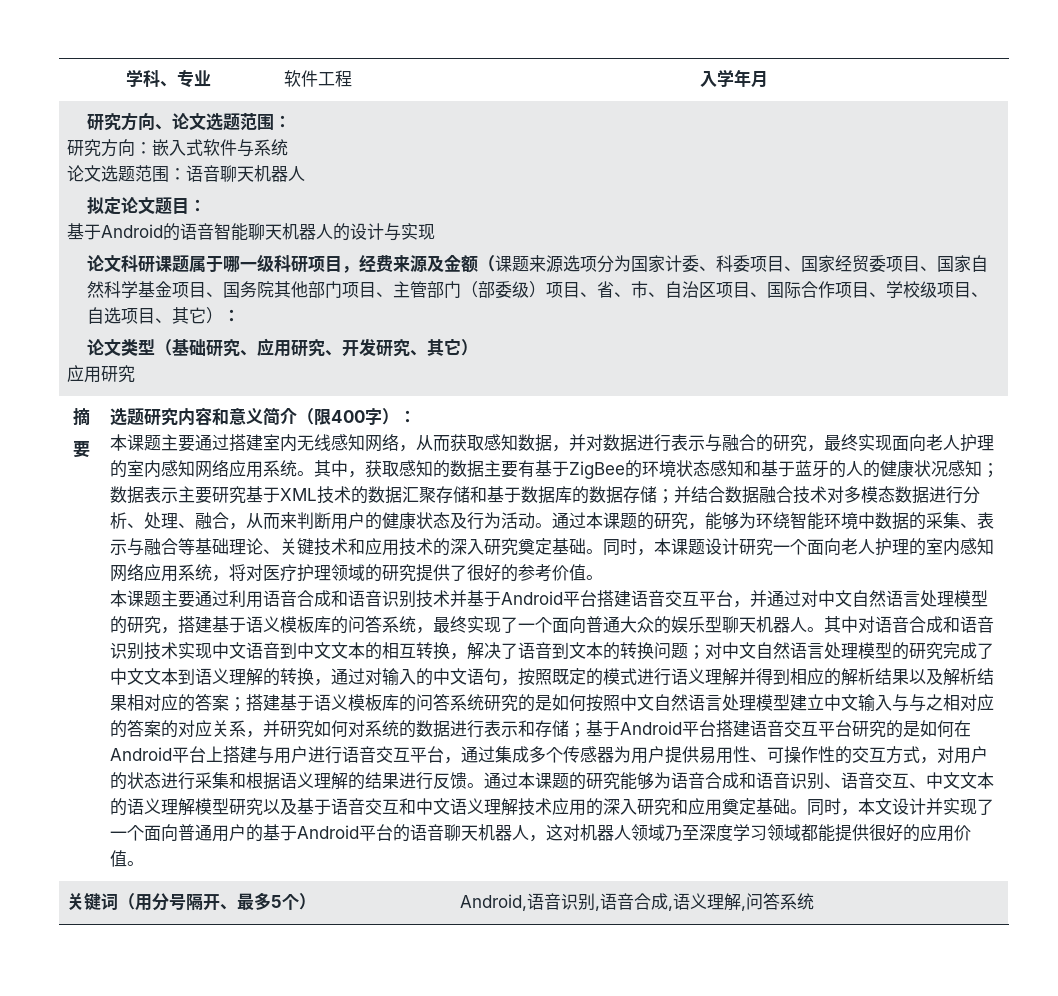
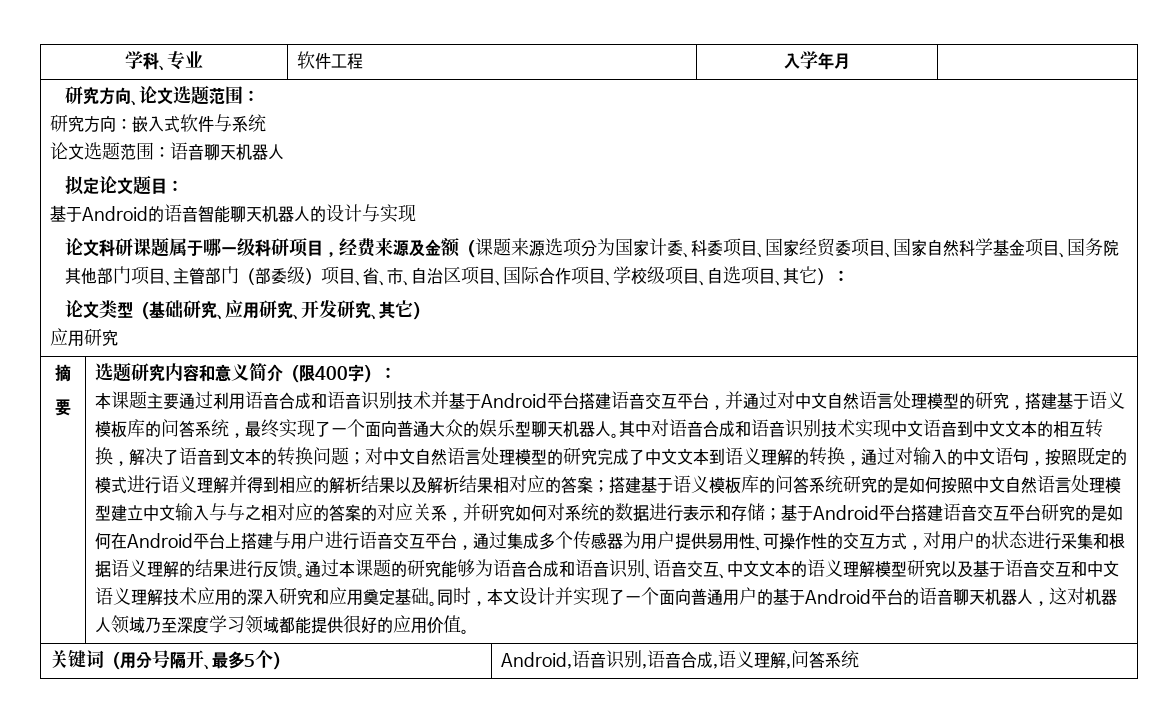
- 本课题主要通过搭建室内无线感知网络，从而获取感知数据，并对数据进行表示与融合的研究，最终实现面向老人护理的室内感知网络应用系统。其中，获取感知的数据主要有基于ZigBee的环境状态感知和基于蓝牙的人的健康状况感知；数据表示主要研究基于XML技术的数据汇聚存储和基于数据库的数据存储；并结合数据融合技术对多模态数据进行分析、处理、融合，从而来判断用户的健康状态及行为活动。通过本课题的研究，能够为环绕智能环境中数据的采集、表示与融合等基础理论、关键技术和应用技术的深入研究奠定基础。同时，本课题设计研究一个面向老人护理的室内感知网络应用系统，将对医疗护理领域的研究提供了很好的参考价值。

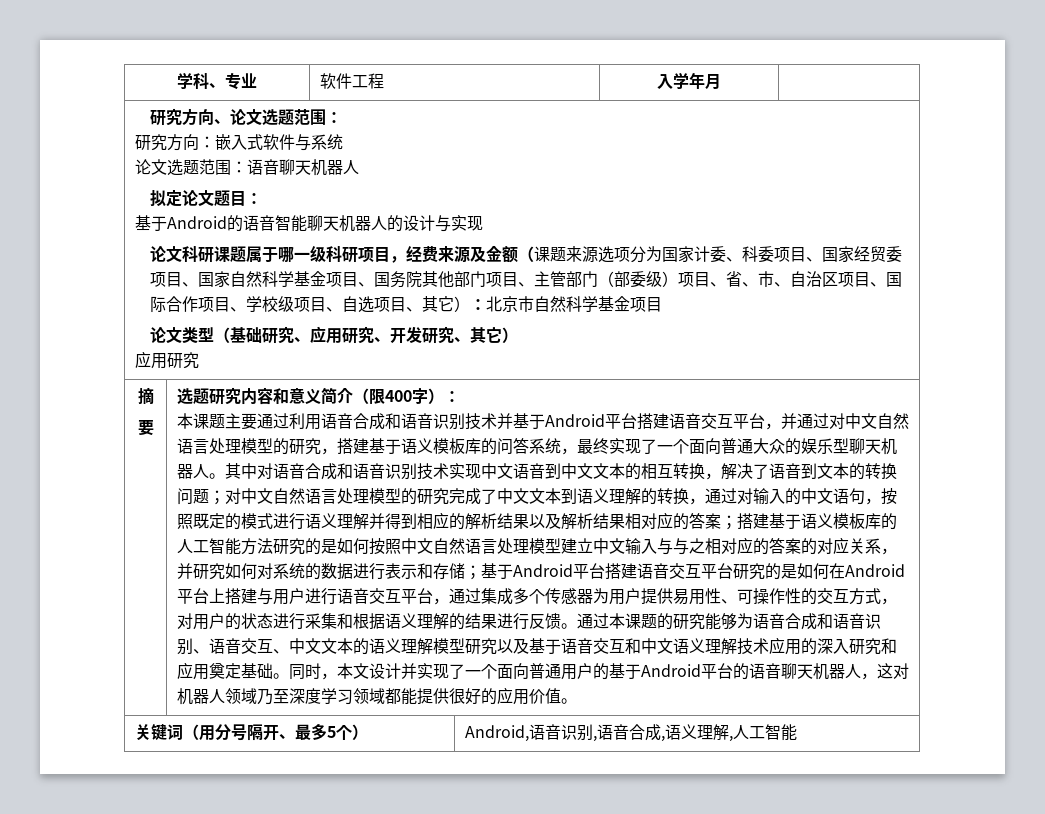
- 论文科研课题属于哪一级科研项目，经费来源及金额（课题来源选项分为国家计委、科委项目、国家经贸委项目、国家自然科学基金项目、国务院其他部门项目、主管部门（部委级）项目、省、市、自治区项目、国际合作项目、学校级项目、自选项目、其它）：
+ 论文科研课题属于哪一级科研项目，经费来源及金额（课题来源选项分为国家计委、科委项目、国家经贸委项目、国家自然科学基金项目、国务院其他部门项目、主管部门（部委级）项目、省、市、自治区项目、国际合作项目、学校级项目、自选项目、其它）：北京市自然科学基金项目
- 搭建基于语义模板库的问答系统研究的是如何按照中文自然语言处理模型建立中文输入与与之相对应的答案的对应关系，并研究如何对系统的数据进行表示和存储；
+ 搭建基于语义模板库的人工智能方法研究的是如何按照中文自然语言处理模型建立中文输入与与之相对应的答案的对应关系，并研究如何对系统的数据进行表示和存储；
- 关键词（用分号隔开、最多5个） | Android,语音识别,语音合成,语义理解,问答系统
+ 关键词（用分号隔开、最多5个） | Android,语音识别,语音合成,语义理解,人工智能

